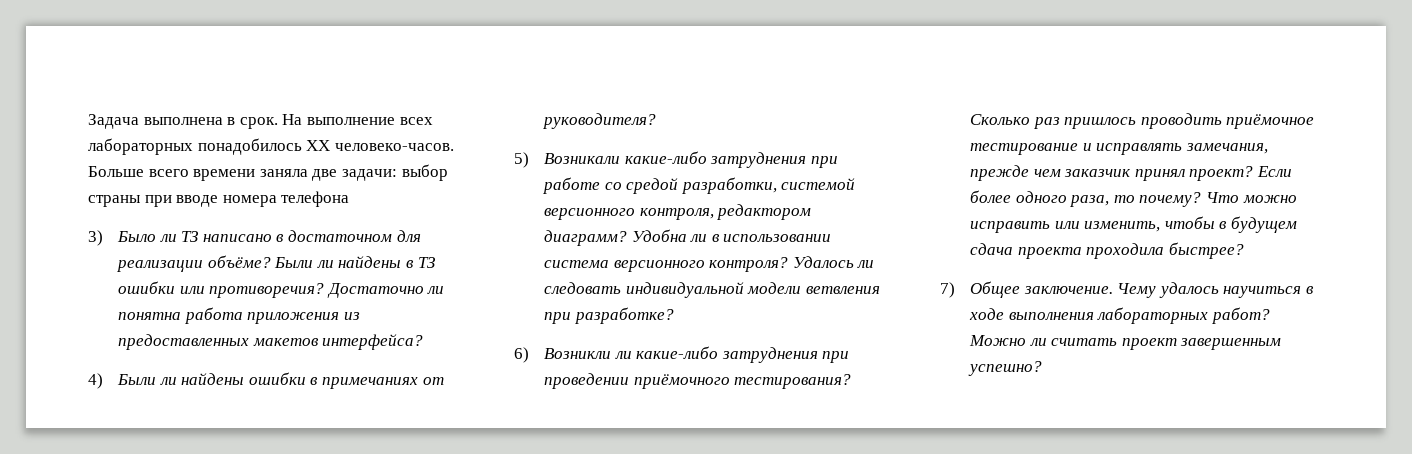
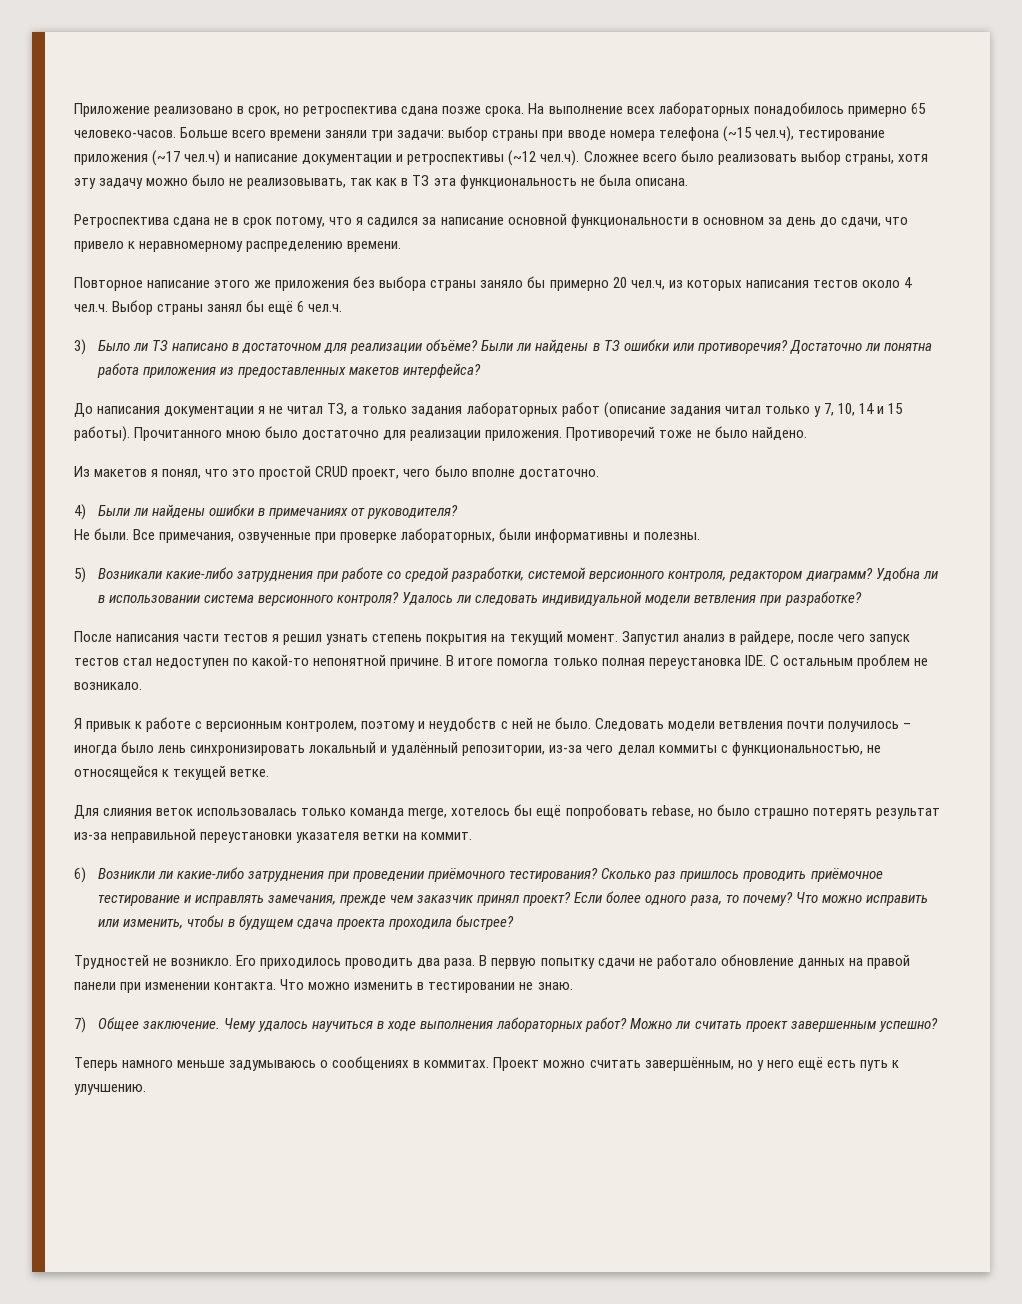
- Задача выполнена в срок.
+ Приложение реализовано в срок, но ретроспектива сдана позже срока.
- На выполнение всех лабораторных понадобилось ХХ человеко-часов.
+ На выполнение всех лабораторных понадобилось примерно 65 человеко-часов.
- Больше всего времени заняла две задачи: выбор страны при вводе номера телефона
+ Больше всего времени заняли три задачи: выбор страны при вводе номера телефона (~15 чел.ч), тестирование приложения (~17 чел.ч) и написание документации и ретроспективы (~12 чел.ч). Сложнее всего было реализовать выбор страны, хотя эту задачу можно было не реализовывать, так как в ТЗ эта функциональность не была описана.
+ Ретроспектива сдана не в срок потому, что я садился за написание основной функциональности в основном за день до сдачи, что привело к неравномерному распределению времени.
+ Повторное написание этого же приложения без выбора страны заняло бы примерно 20 чел.ч, из которых написания тестов около 4 чел.ч. Выбор страны занял бы ещё 6 чел.ч.
+ До написания документации я не читал ТЗ, а только задания лабораторных работ (описание задания читал только у 7, 10, 14 и 15 работы). Прочитанного мною было достаточно для реализации приложения. Противоречий тоже не было найдено.
+ Из макетов я понял, что это простой CRUD проект, чего было вполне достаточно.
+ Не были. Все примечания, озвученные при проверке лабораторных, были информативны и полезны.
+ После написания части тестов я решил узнать степень покрытия на текущий момент. Запустил анализ в райдере, после чего запуск тестов стал недоступен по какой-то непонятной причине. В итоге помогла только полная переустановка IDE. С остальным проблем не возникало.
+ Я привык к работе с версионным контролем, поэтому и неудобств с ней не было. Следовать модели ветвления почти получилось – иногда было лень синхронизировать локальный и удалённый репозитории, из-за чего делал коммиты с функциональностью, не относящейся к текущей ветке.
+ Для слияния веток использовалась только команда merge, хотелось бы ещё попробовать rebase, но было страшно потерять результат из-за неправильной переустановки указателя ветки на коммит.
+ Трудностей не возникло. Его приходилось проводить два раза. В первую попытку сдачи не работало обновление данных на правой панели при изменении контакта. Что можно изменить в тестировании не знаю.
+ Теперь намного меньше задумываюсь о сообщениях в коммитах. Проект можно считать завершённым, но у него ещё есть путь к улучшению.

